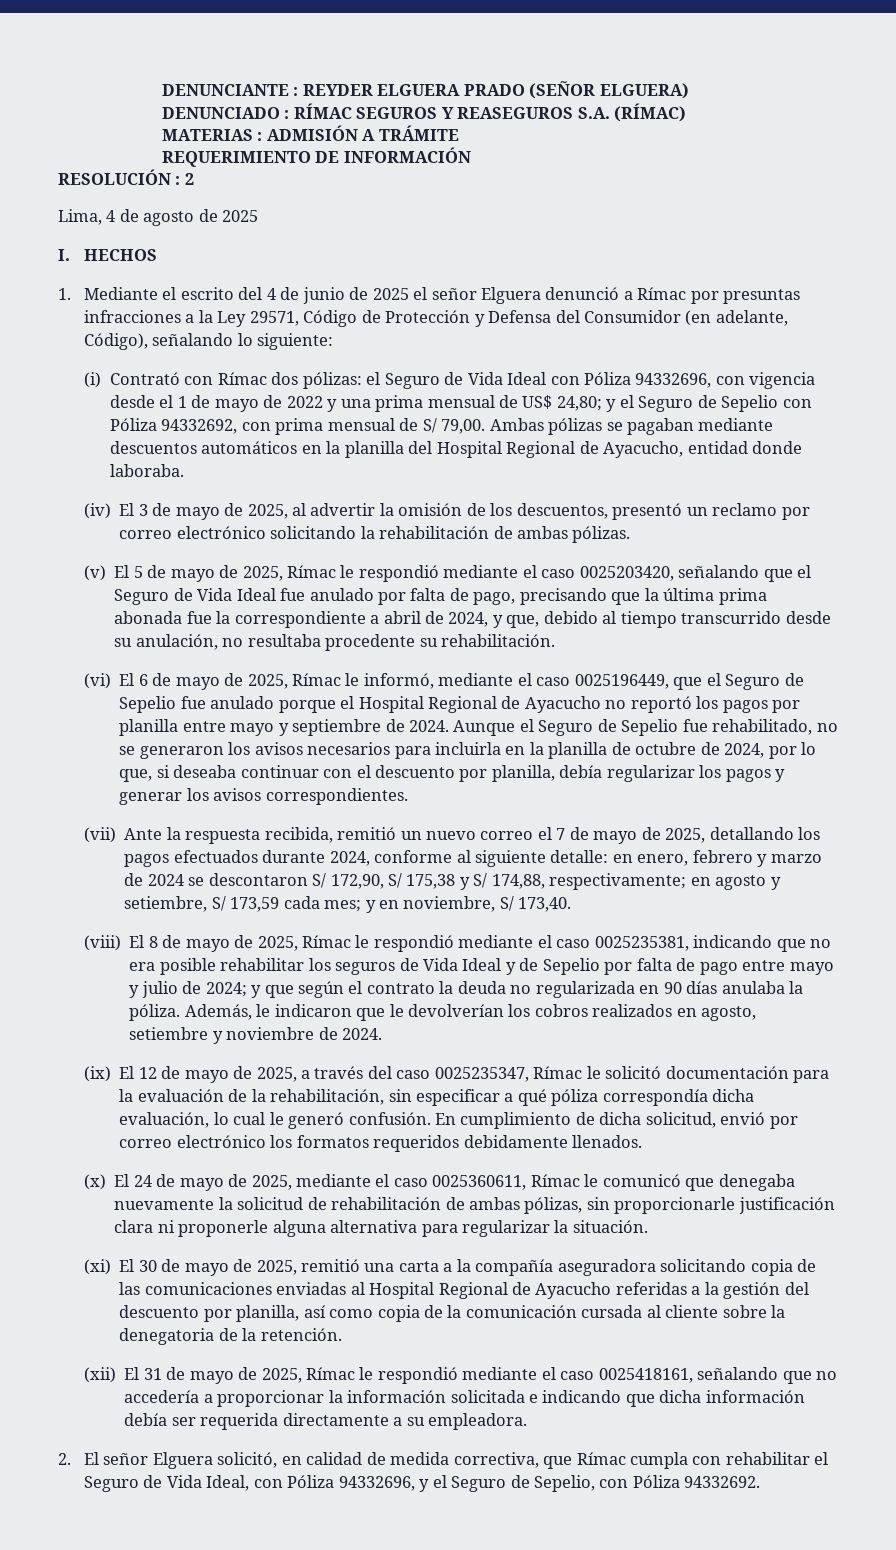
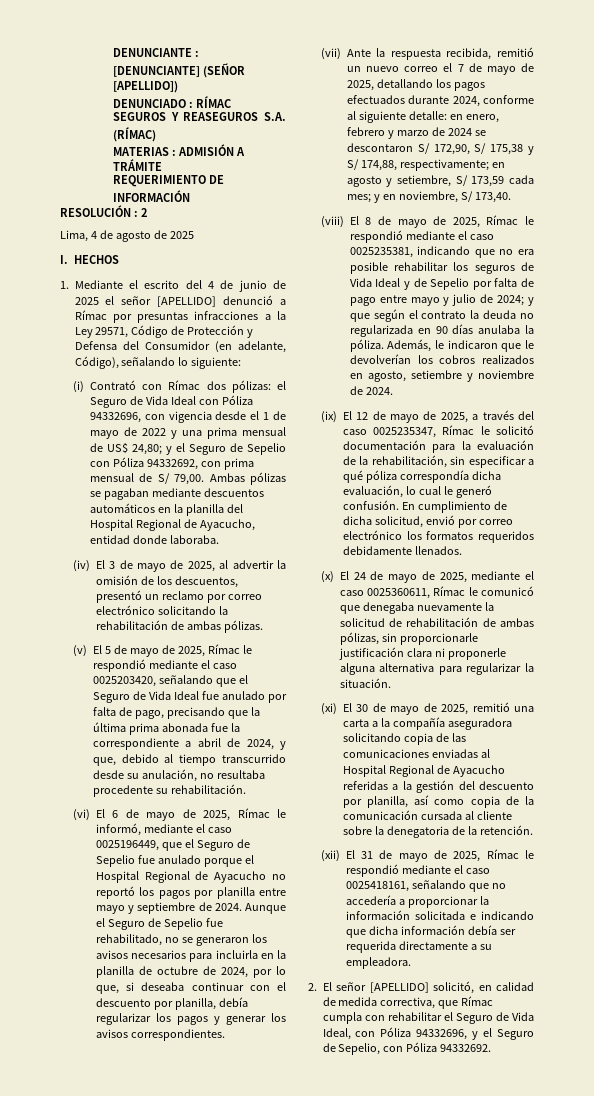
- DENUNCIANTE : REYDER ELGUERA PRADO (SEÑOR ELGUERA)
+ DENUNCIANTE : [DENUNCIANTE] (SEÑOR [APELLIDO])
- 1. Mediante el escrito del 4 de junio de 2025 el señor Elguera denunció a Rímac por presuntas infracciones a la Ley 29571, Código de Protección y Defensa del Consumidor (en adelante, Código), señalando lo siguiente:
+ 1. Mediante el escrito del 4 de junio de 2025 el señor [APELLIDO] denunció a Rímac por presuntas infracciones a la Ley 29571, Código de Protección y Defensa del Consumidor (en adelante, Código), señalando lo siguiente:
- 2. El señor Elguera solicitó, en calidad de medida correctiva, que Rímac cumpla con rehabilitar el Seguro de Vida Ideal, con Póliza 94332696, y el Seguro de Sepelio, con Póliza 94332692.
+ 2. El señor [APELLIDO] solicitó, en calidad de medida correctiva, que Rímac cumpla con rehabilitar el Seguro de Vida Ideal, con Póliza 94332696, y el Seguro de Sepelio, con Póliza 94332692.

